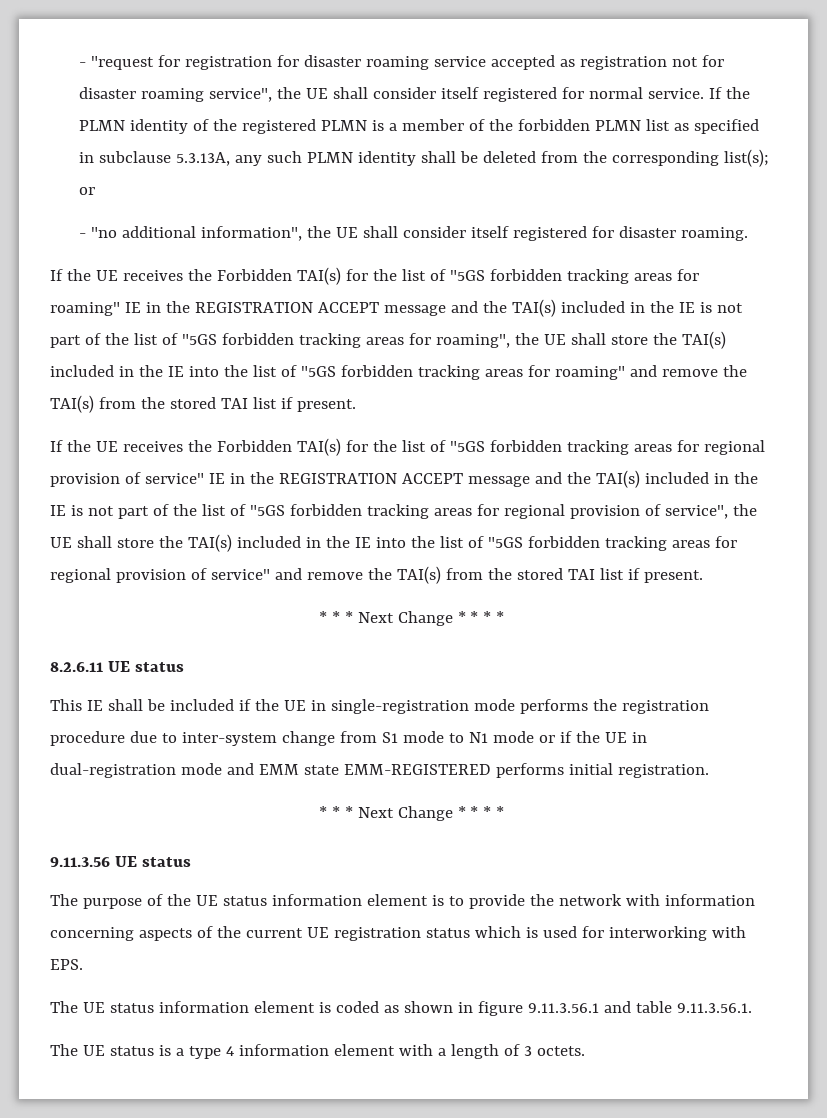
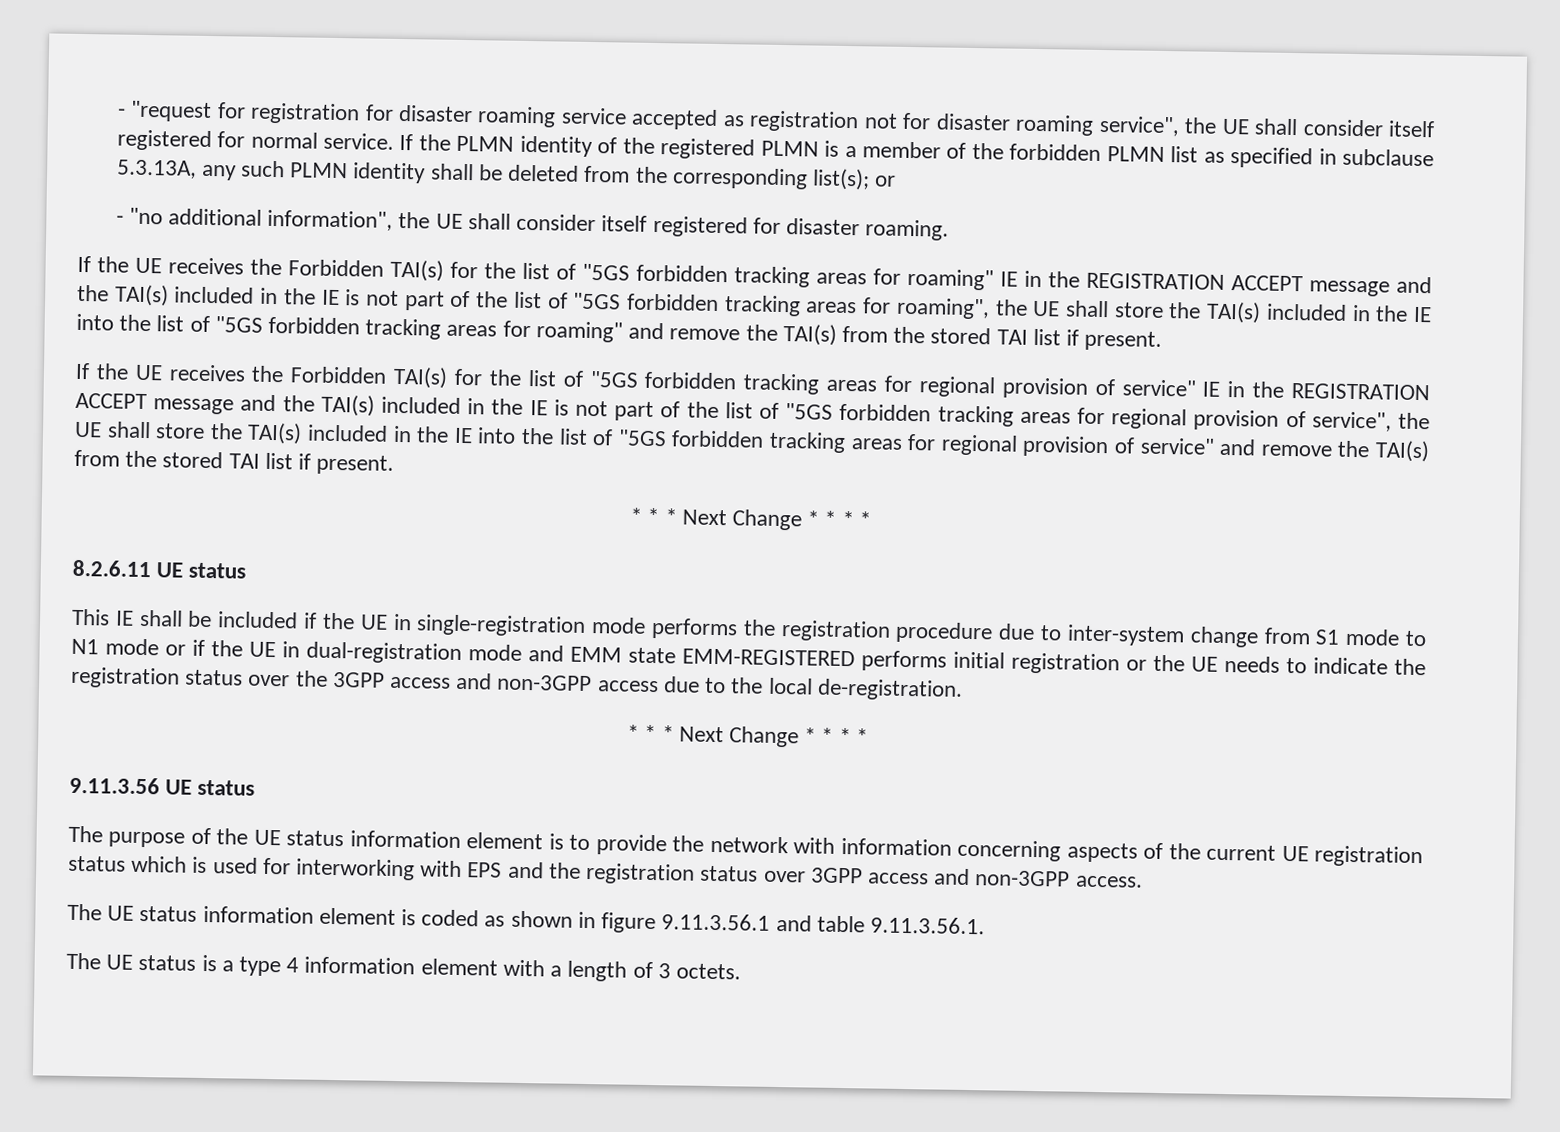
- This IE shall be included if the UE in single-registration mode performs the registration procedure due to inter-system change from S1 mode to N1 mode or if the UE in dual-registration mode and EMM state EMM-REGISTERED performs initial registration.
+ This IE shall be included if the UE in single-registration mode performs the registration procedure due to inter-system change from S1 mode to N1 mode or if the UE in dual-registration mode and EMM state EMM-REGISTERED performs initial registration or the UE needs to indicate the registration status over the 3GPP access and non-3GPP access due to the local de-registration.
- The purpose of the UE status information element is to provide the network with information concerning aspects of the current UE registration status which is used for interworking with EPS.
+ The purpose of the UE status information element is to provide the network with information concerning aspects of the current UE registration status which is used for interworking with EPS and the registration status over 3GPP access and non-3GPP access.

